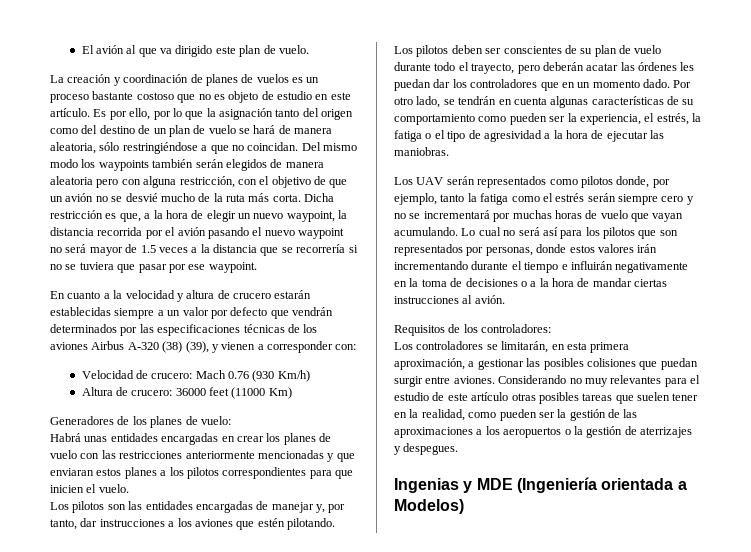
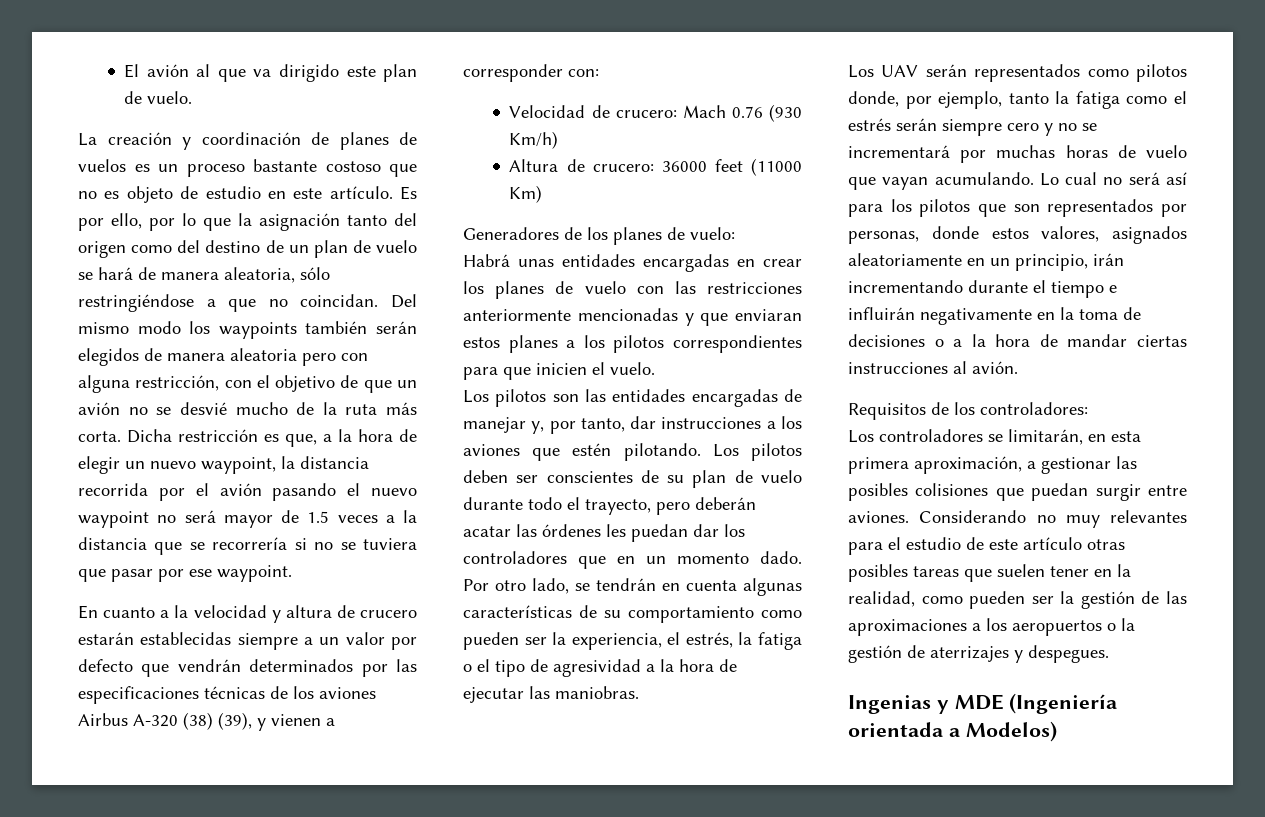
- Lo cual no será así para los pilotos que son representados por personas, donde estos valores irán incrementando durante el tiempo e influirán negativamente en la toma de decisiones o a la hora de mandar ciertas instrucciones al avión.
+ Lo cual no será así para los pilotos que son representados por personas, donde estos valores, asignados aleatoriamente en un principio, irán incrementando durante el tiempo e influirán negativamente en la toma de decisiones o a la hora de mandar ciertas instrucciones al avión.

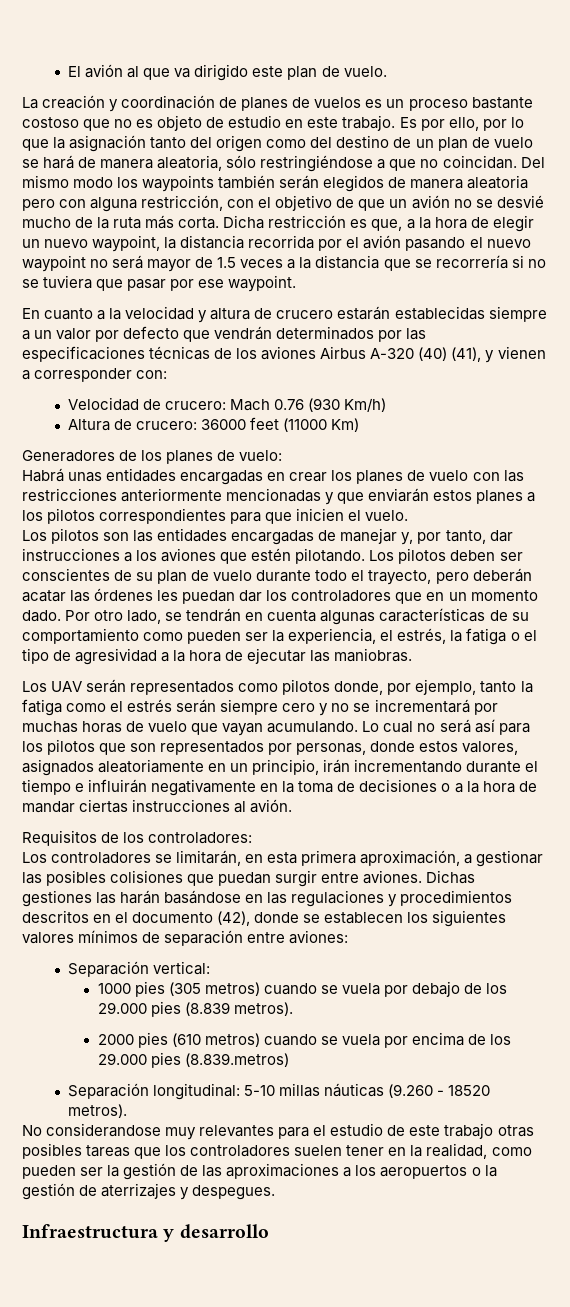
- La creación y coordinación de planes de vuelos es un proceso bastante costoso que no es objeto de estudio en este artículo.
+ La creación y coordinación de planes de vuelos es un proceso bastante costoso que no es objeto de estudio en este trabajo.
- En cuanto a la velocidad y altura de crucero estarán establecidas siempre a un valor por defecto que vendrán determinados por las especificaciones técnicas de los aviones Airbus A-320 (38) (39), y vienen a corresponder con:
+ En cuanto a la velocidad y altura de crucero estarán establecidas siempre a un valor por defecto que vendrán determinados por las especificaciones técnicas de los aviones Airbus A-320 (40) (41), y vienen a corresponder con:
- Habrá unas entidades encargadas en crear los planes de vuelo con las restricciones anteriormente mencionadas y que enviaran estos planes a los pilotos correspondientes para que inicien el vuelo.
+ Habrá unas entidades encargadas en crear los planes de vuelo con las restricciones anteriormente mencionadas y que enviarán estos planes a los pilotos correspondientes para que inicien el vuelo.
- Considerando no muy relevantes para el estudio de este artículo otras posibles tareas que suelen tener en la realidad, como pueden ser la gestión de las aproximaciones a los aeropuertos o la gestión de aterrizajes y despegues.
+ Dichas gestiones las harán basándose en las regulaciones y procedimientos descritos en el documento (42), donde se establecen los siguientes valores mínimos de separación entre aviones:
+ Separación vertical:
+ 1000 pies (305 metros) cuando se vuela por debajo de los 29.000 pies (8.839 metros).
+ 2000 pies (610 metros) cuando se vuela por encima de los 29.000 pies (8.839.metros)
+ Separación longitudinal: 5-10 millas náuticas (9.260 - 18520 metros).
+ No considerandose muy relevantes para el estudio de este trabajo otras posibles tareas que los controladores suelen tener en la realidad, como pueden ser la gestión de las aproximaciones a los aeropuertos o la gestión de aterrizajes y despegues.
- Ingenias y MDE (Ingeniería orientada a Modelos)
+ Infraestructura y desarrollo

